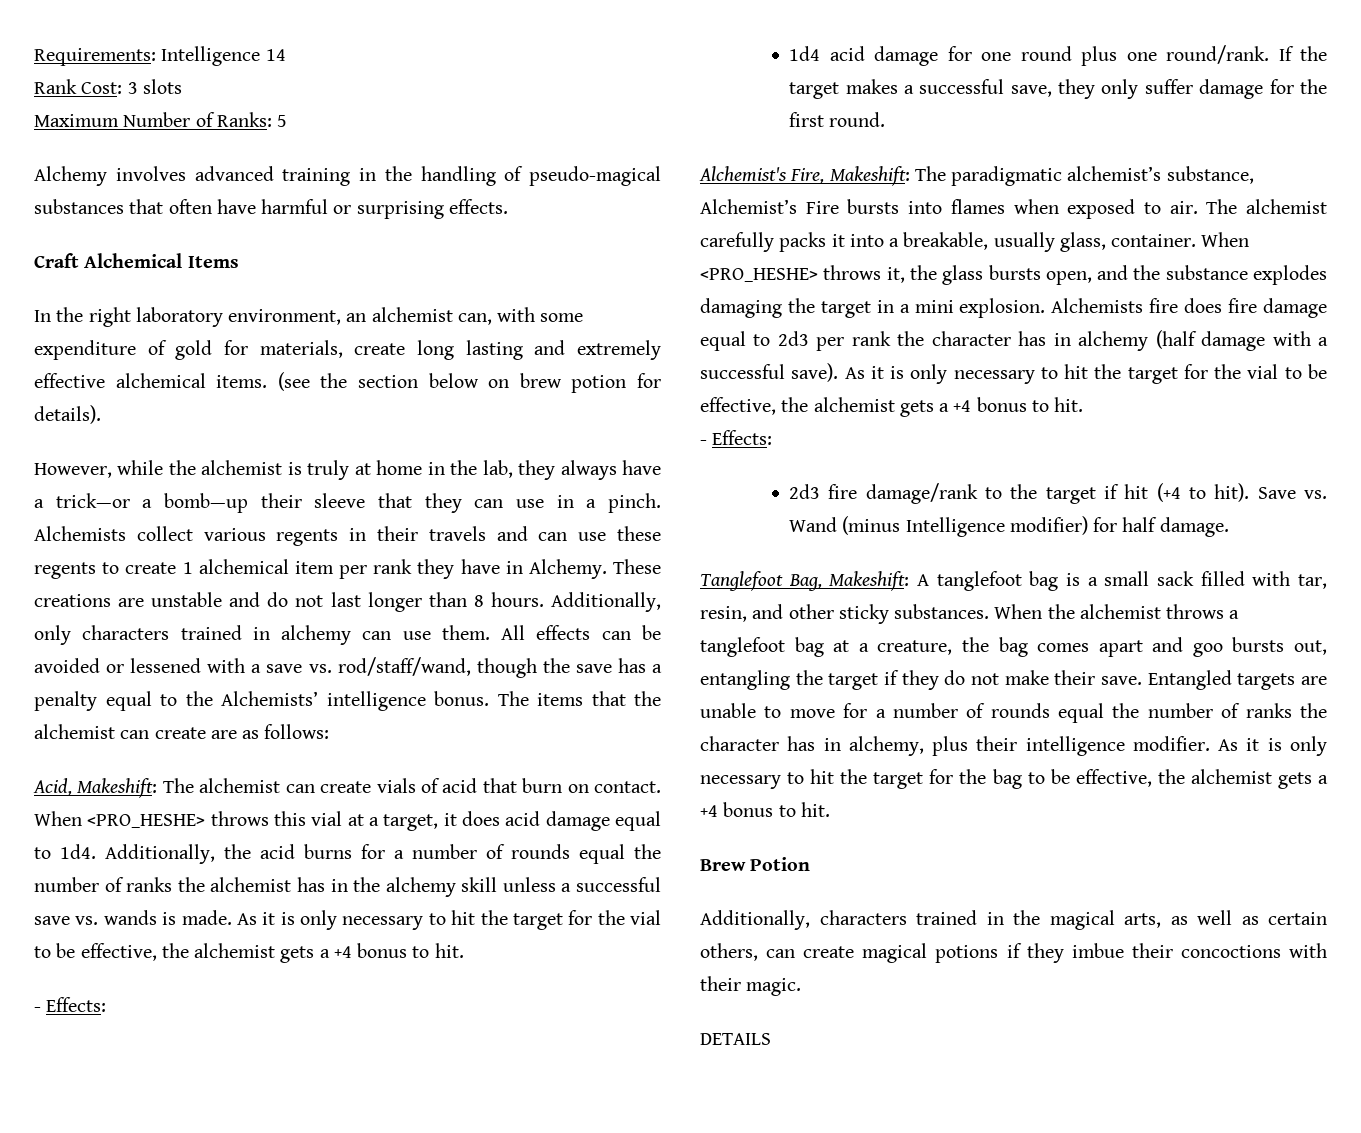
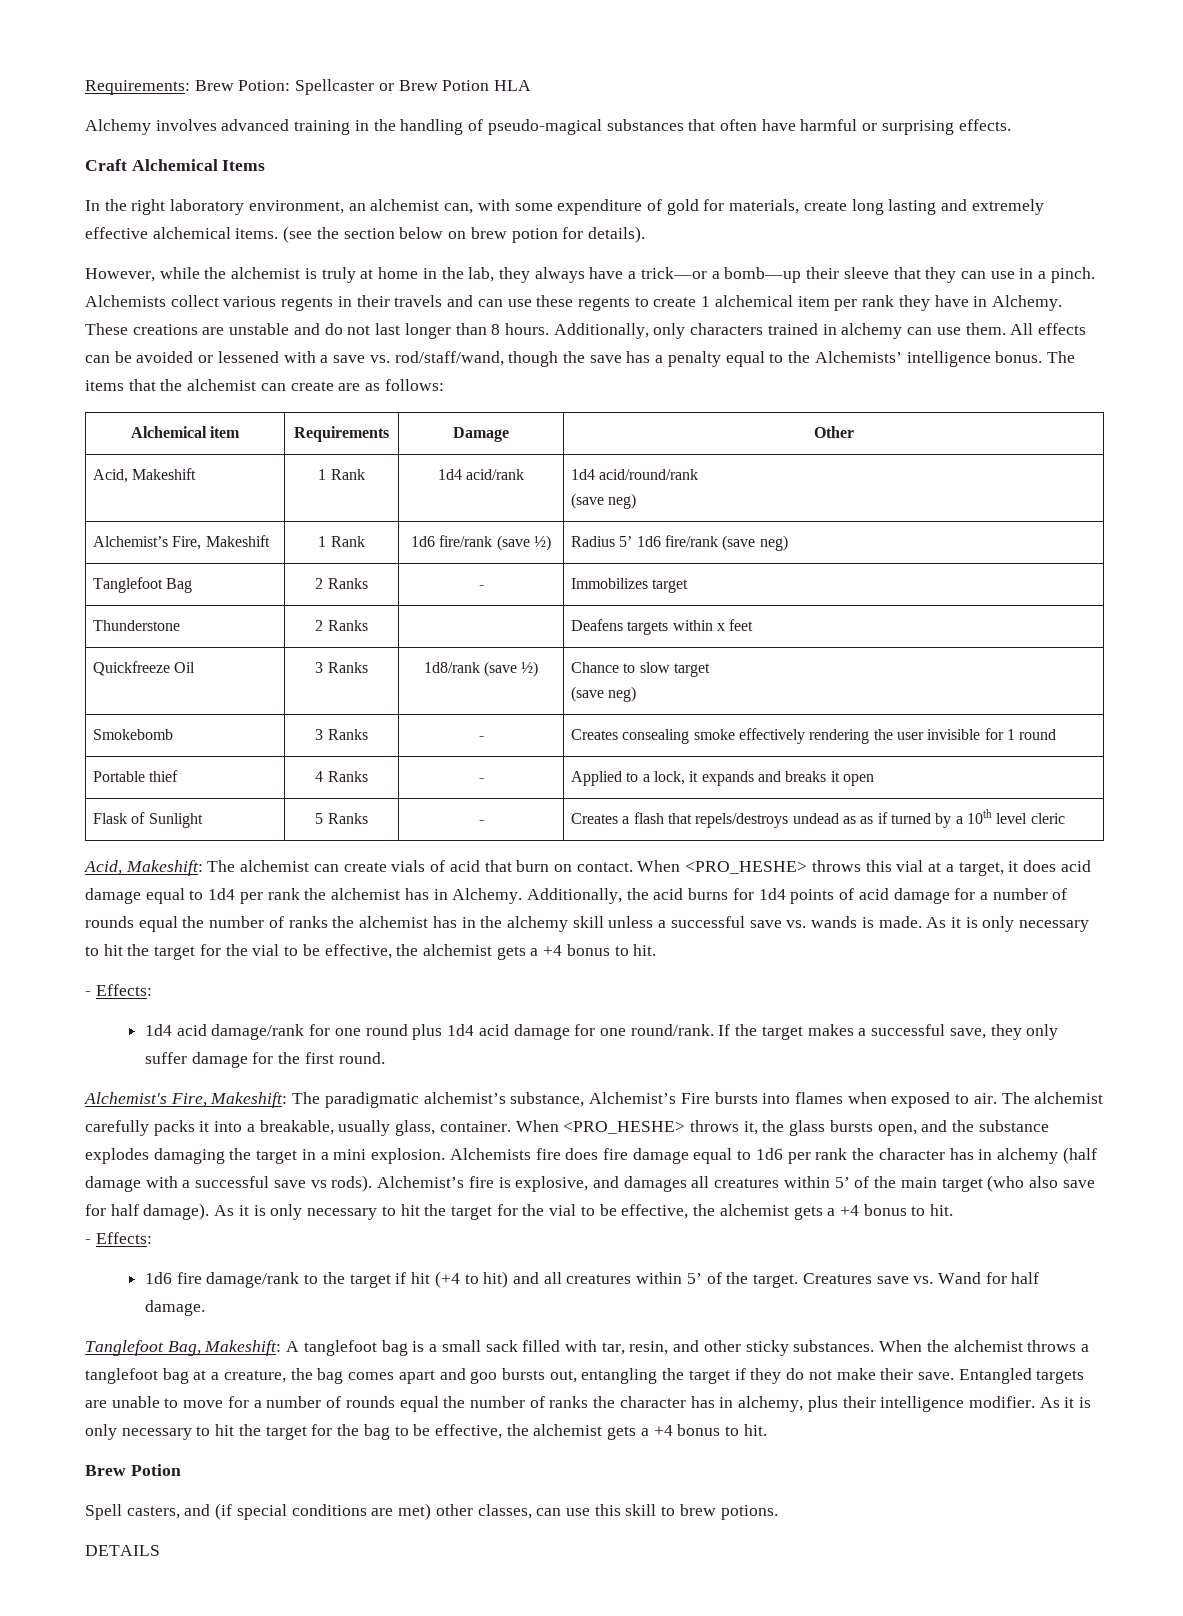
- Requirements: Intelligence 14
- Rank Cost: 3 slots
- Maximum Number of Ranks: 5
+ Requirements: Brew Potion: Spellcaster or Brew Potion HLA
+ Alchemical item | Requirements | Damage | Other
+ Acid, Makeshift | 1 Rank | 1d4 acid/rank | 1d4 acid/round/rank
+ (save neg)
+ Alchemist’s Fire, Makeshift | 1 Rank | 1d6 fire/rank (save ½) | Radius 5’ 1d6 fire/rank (save neg)
+ Tanglefoot Bag | 2 Ranks | - | Immobilizes target
+ Thunderstone | 2 Ranks | | Deafens targets within x feet
+ Quickfreeze Oil | 3 Ranks | 1d8/rank (save ½) | Chance to slow target
+ (save neg)
+ Smokebomb | 3 Ranks | - | Creates consealing smoke effectively rendering the user invisible for 1 round
+ Portable thief | 4 Ranks | - | Applied to a lock, it expands and breaks it open
+ Flask of Sunlight | 5 Ranks | - | Creates a flash that repels/destroys undead as as if turned by a 10th level cleric
- When <PRO_HESHE> throws this vial at a target, it does acid damage equal to 1d4.
+ When <PRO_HESHE> throws this vial at a target, it does acid damage equal to 1d4 per rank the alchemist has in Alchemy.
- Additionally, the acid burns for a number of rounds equal the number of ranks the alchemist has in the alchemy skill unless a successful save vs. wands is made.
+ Additionally, the acid burns for 1d4 points of acid damage for a number of rounds equal the number of ranks the alchemist has in the alchemy skill unless a successful save vs. wands is made.
- 1d4 acid damage for one round plus one round/rank.
+ 1d4 acid damage/rank for one round plus 1d4 acid damage for one round/rank.
- Alchemists fire does fire damage equal to 2d3 per rank the character has in alchemy (half damage with a successful save).
+ Alchemists fire does fire damage equal to 1d6 per rank the character has in alchemy (half damage with a successful save vs rods). Alchemist’s fire is explosive, and damages all creatures within 5’ of the main target (who also save for half damage).
- 2d3 fire damage/rank to the target if hit (+4 to hit). Save vs. Wand (minus Intelligence modifier) for half damage.
+ 1d6 fire damage/rank to the target if hit (+4 to hit) and all creatures within 5’ of the target. Creatures save vs. Wand for half damage.
- Additionally, characters trained in the magical arts, as well as certain others, can create magical potions if they imbue their concoctions with their magic.
+ Spell casters, and (if special conditions are met) other classes, can use this skill to brew potions.

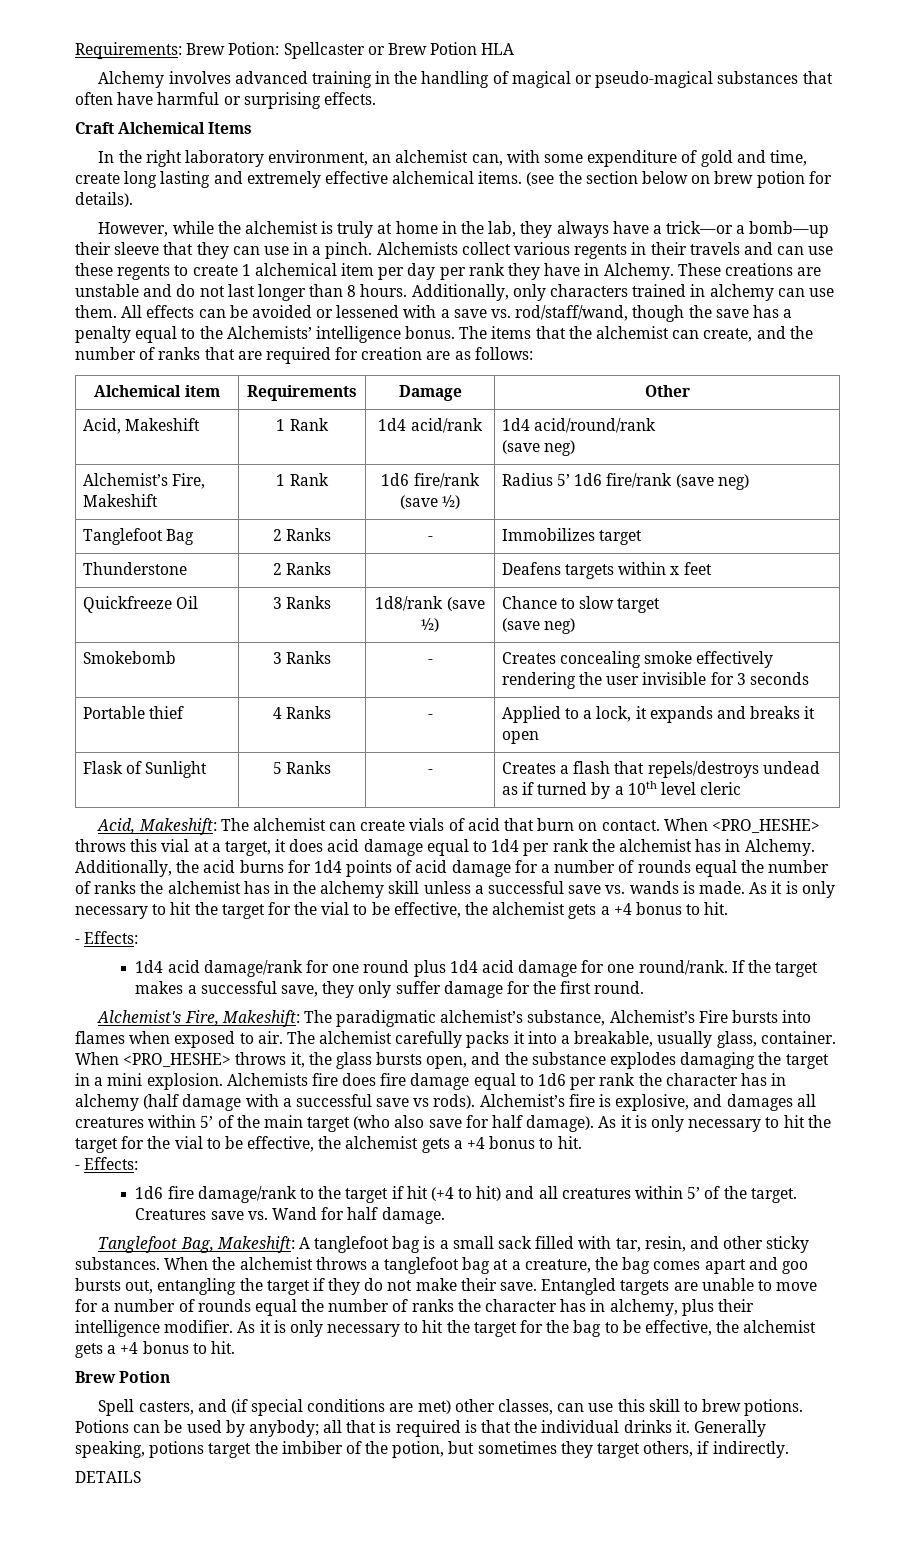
- Alchemy involves advanced training in the handling of pseudo-magical substances that often have harmful or surprising effects.
+ Alchemy involves advanced training in the handling of magical or pseudo-magical substances that often have harmful or surprising effects.
- In the right laboratory environment, an alchemist can, with some expenditure of gold for materials, create long lasting and extremely effective alchemical items.
+ In the right laboratory environment, an alchemist can, with some expenditure of gold and time, create long lasting and extremely effective alchemical items.
- Alchemists collect various regents in their travels and can use these regents to create 1 alchemical item per rank they have in Alchemy.
+ Alchemists collect various regents in their travels and can use these regents to create 1 alchemical item per day per rank they have in Alchemy.
- The items that the alchemist can create are as follows:
+ The items that the alchemist can create, and the number of ranks that are required for creation are as follows:
- Smokebomb | 3 Ranks | - | Creates consealing smoke effectively rendering the user invisible for 1 round
+ Smokebomb | 3 Ranks | - | Creates concealing smoke effectively rendering the user invisible for 3 seconds
- Flask of Sunlight | 5 Ranks | - | Creates a flash that repels/destroys undead as as if turned by a 10th level cleric
+ Flask of Sunlight | 5 Ranks | - | Creates a flash that repels/destroys undead as if turned by a 10th level cleric
+ Potions can be used by anybody; all that is required is that the individual drinks it. Generally speaking, potions target the imbiber of the potion, but sometimes they target others, if indirectly.

